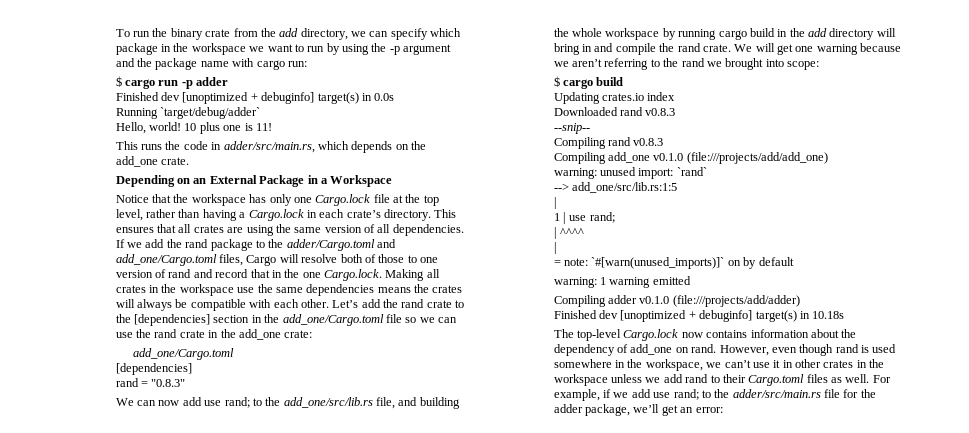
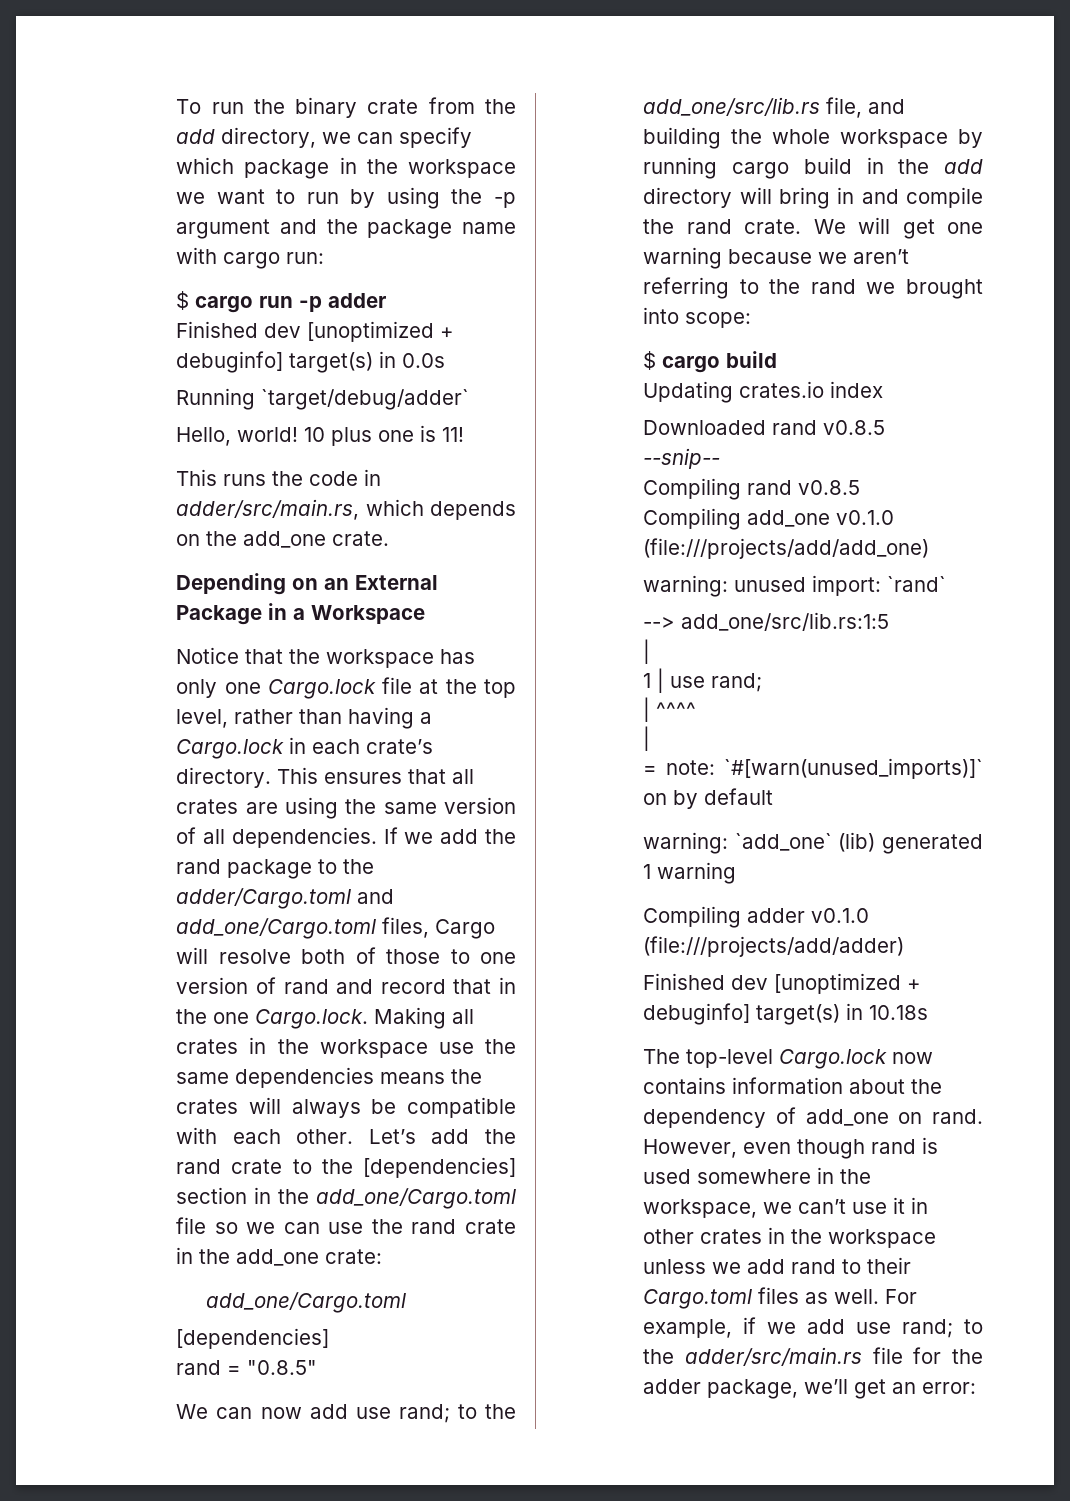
- rand = "0.8.3"
+ rand = "0.8.5"
- Downloaded rand v0.8.3
+ Downloaded rand v0.8.5
- Compiling rand v0.8.3
+ Compiling rand v0.8.5
- warning: 1 warning emitted
+ warning: `add_one` (lib) generated 1 warning

